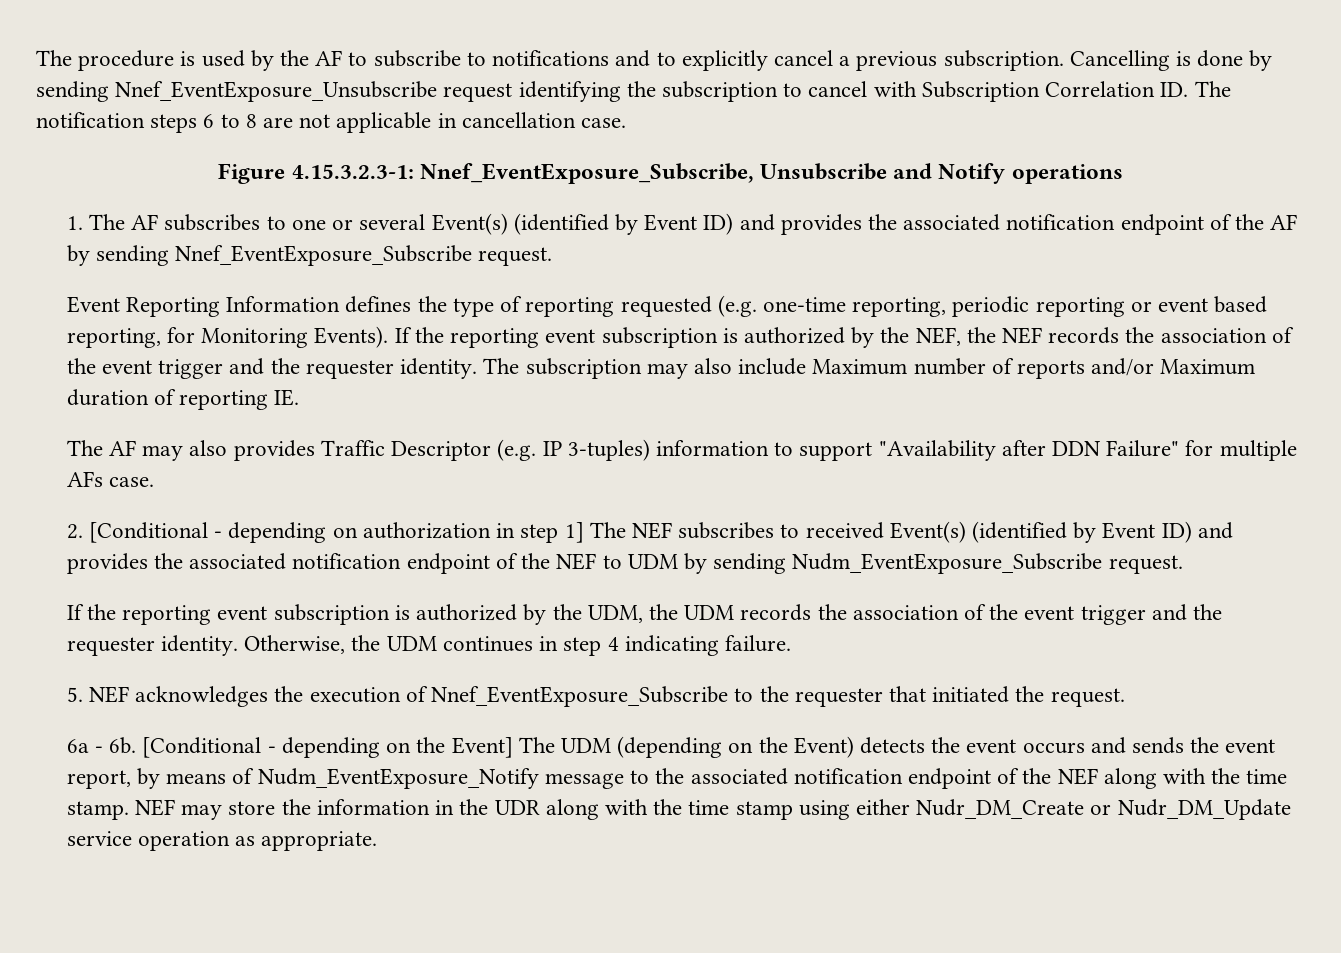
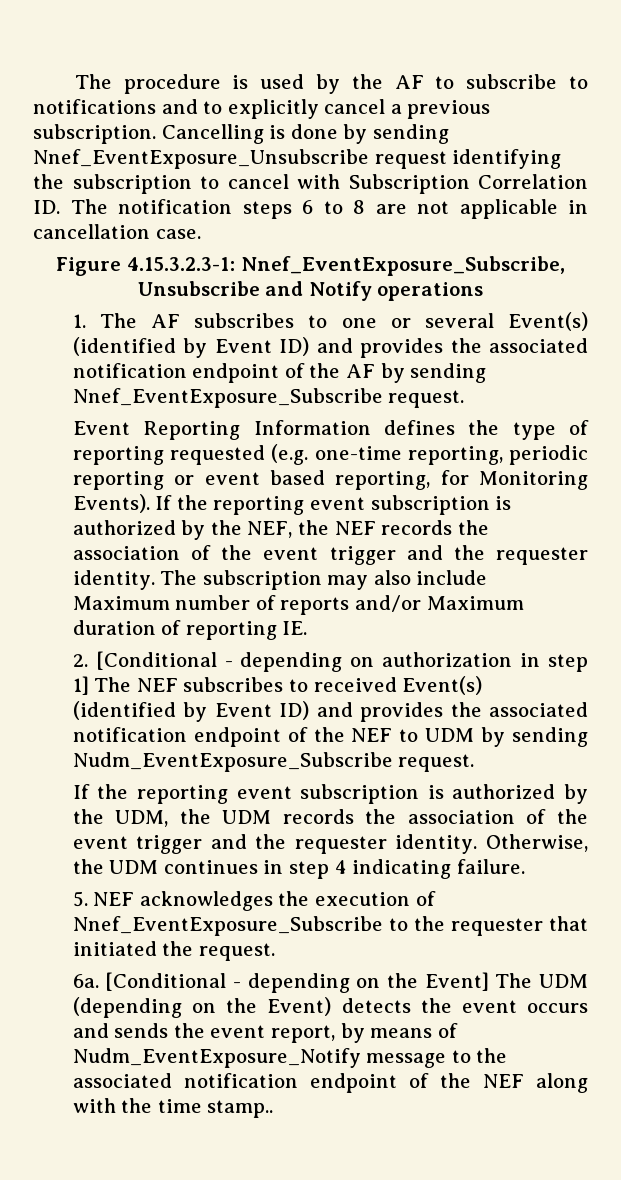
- The AF may also provides Traffic Descriptor (e.g. IP 3-tuples) information to support "Availability after DDN Failure" for multiple AFs case.
- 6a - 6b.
+ 6a.
- [Conditional - depending on the Event] The UDM (depending on the Event) detects the event occurs and sends the event report, by means of Nudm_EventExposure_Notify message to the associated notification endpoint of the NEF along with the time stamp. NEF may store the information in the UDR along with the time stamp using either Nudr_DM_Create or Nudr_DM_Update service operation as appropriate.
+ [Conditional - depending on the Event] The UDM (depending on the Event) detects the event occurs and sends the event report, by means of Nudm_EventExposure_Notify message to the associated notification endpoint of the NEF along with the time stamp..

